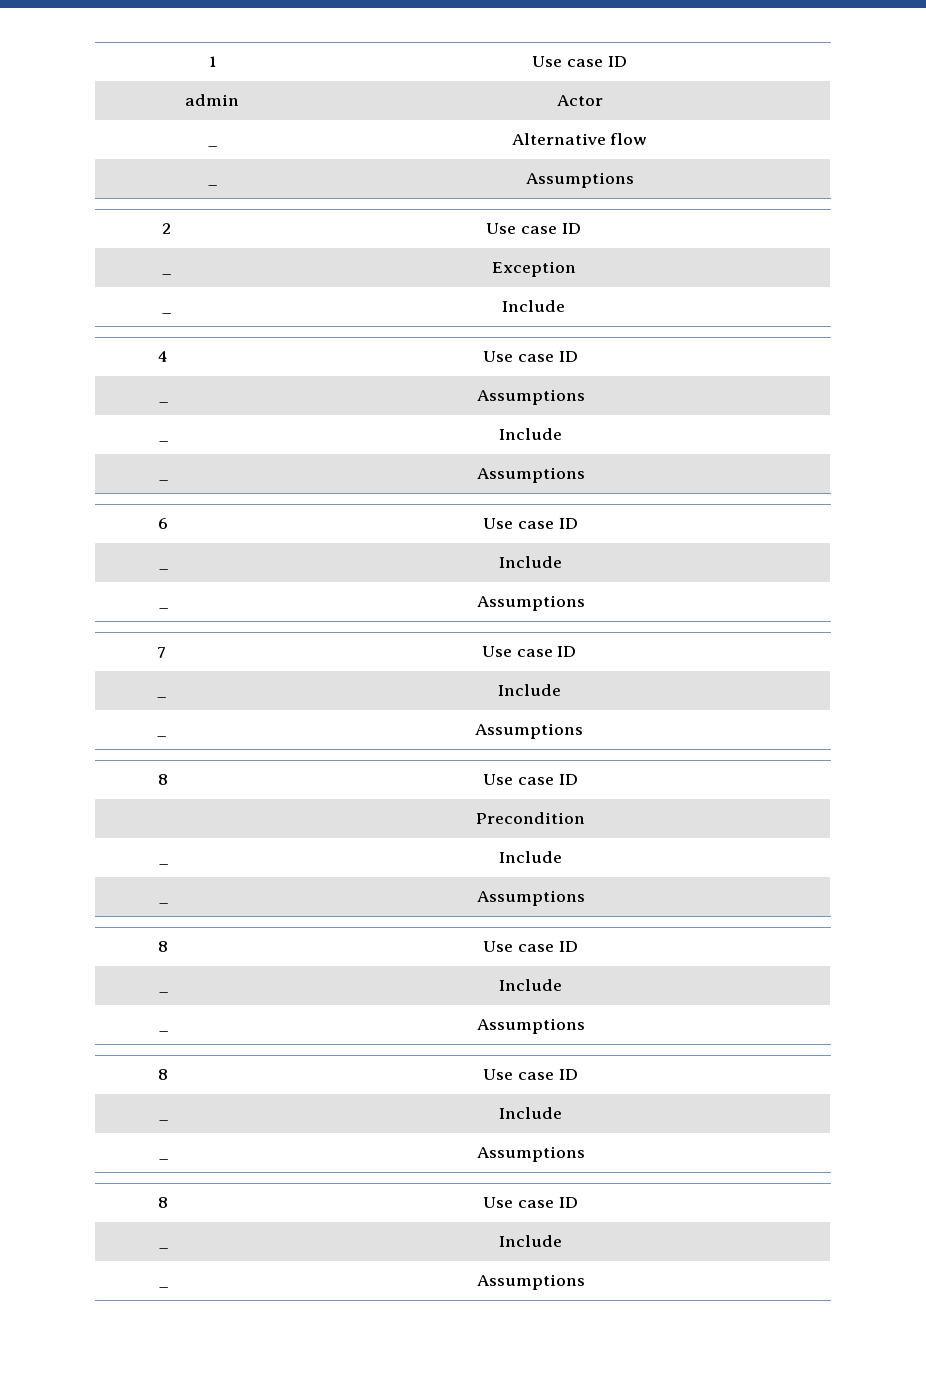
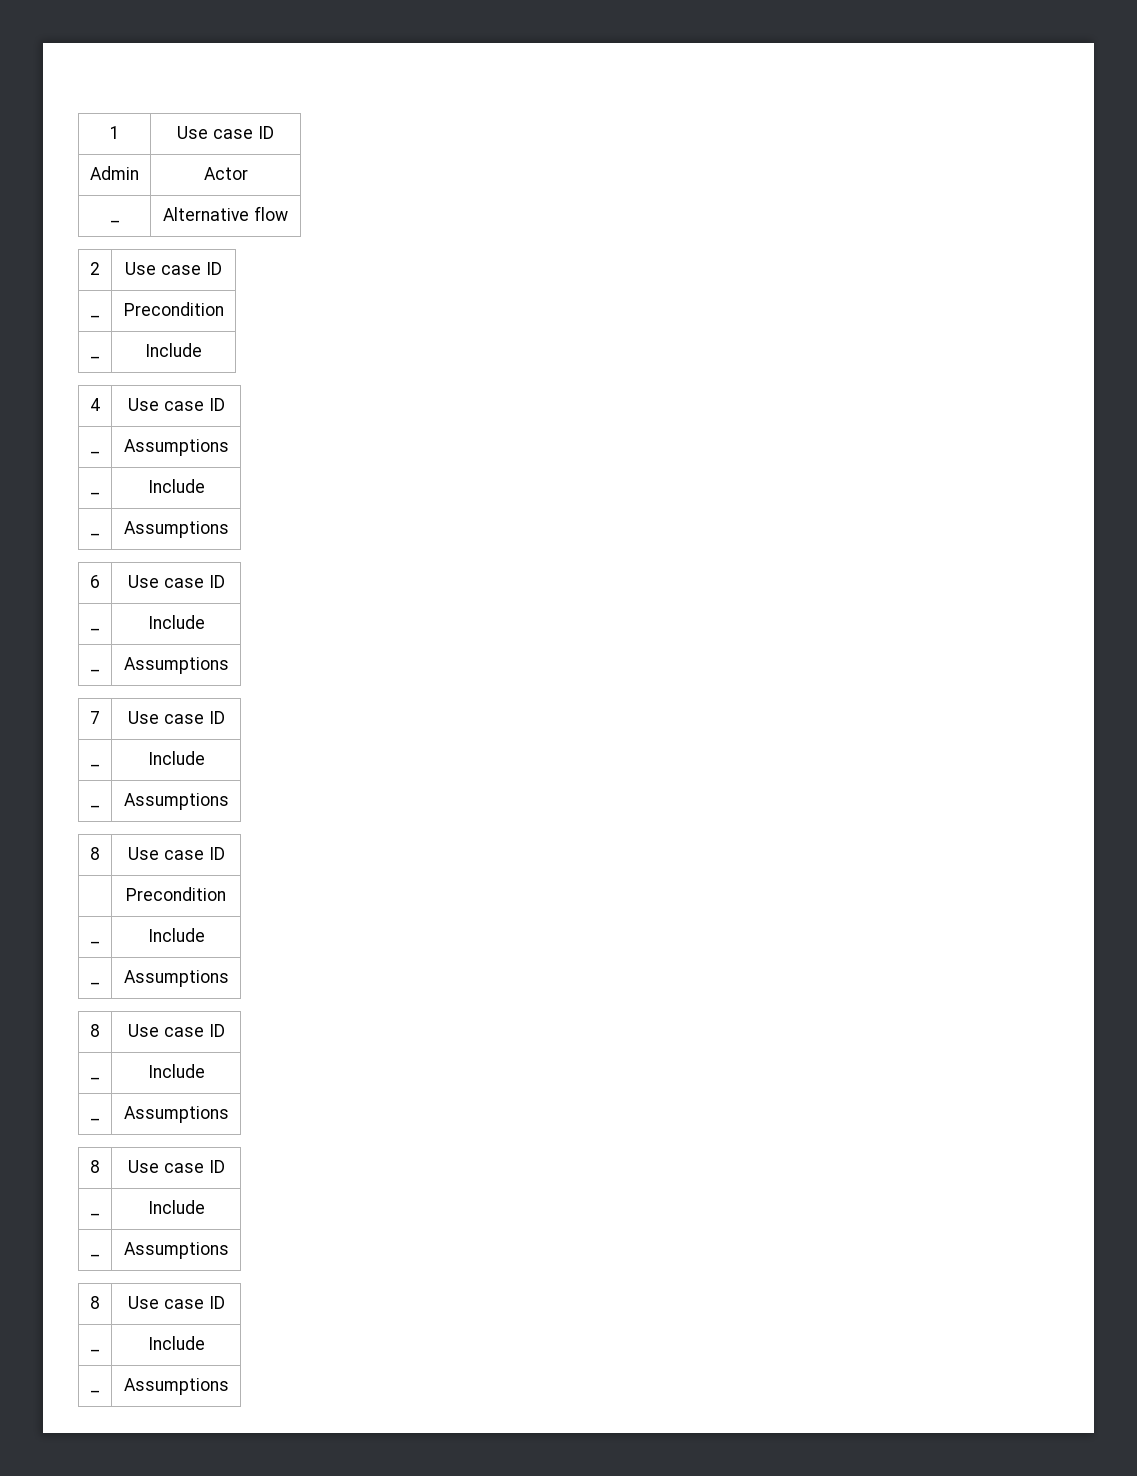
- admin | Actor
+ Admin | Actor
  _ | Alternative flow
- _ | Assumptions
- _ | Exception
+ _ | Precondition

